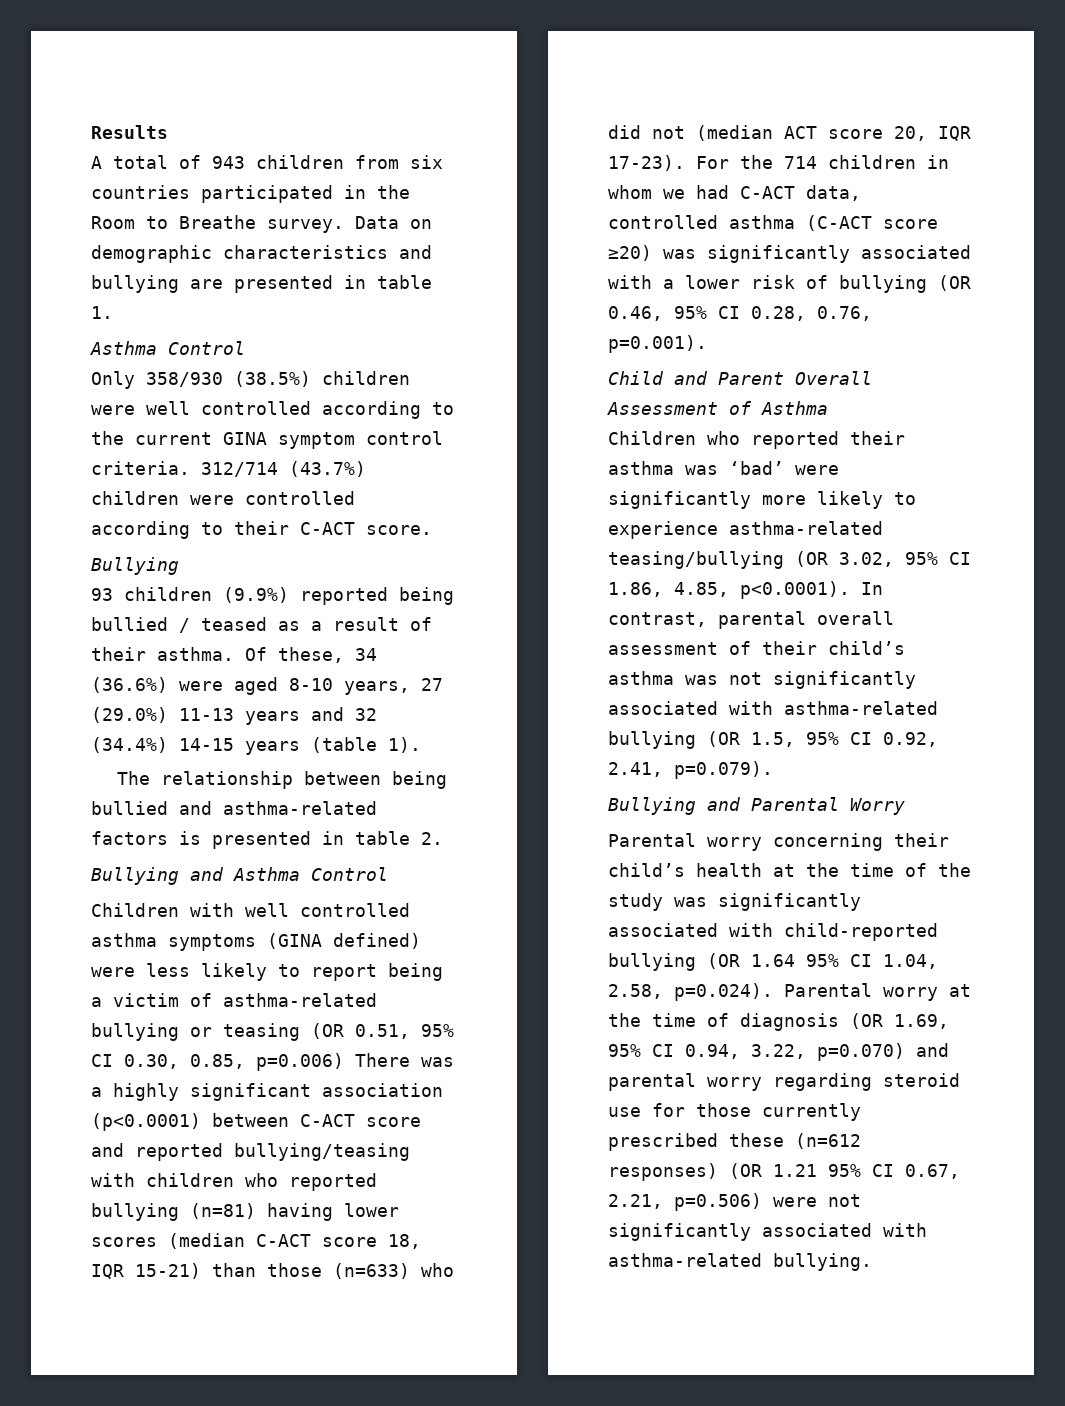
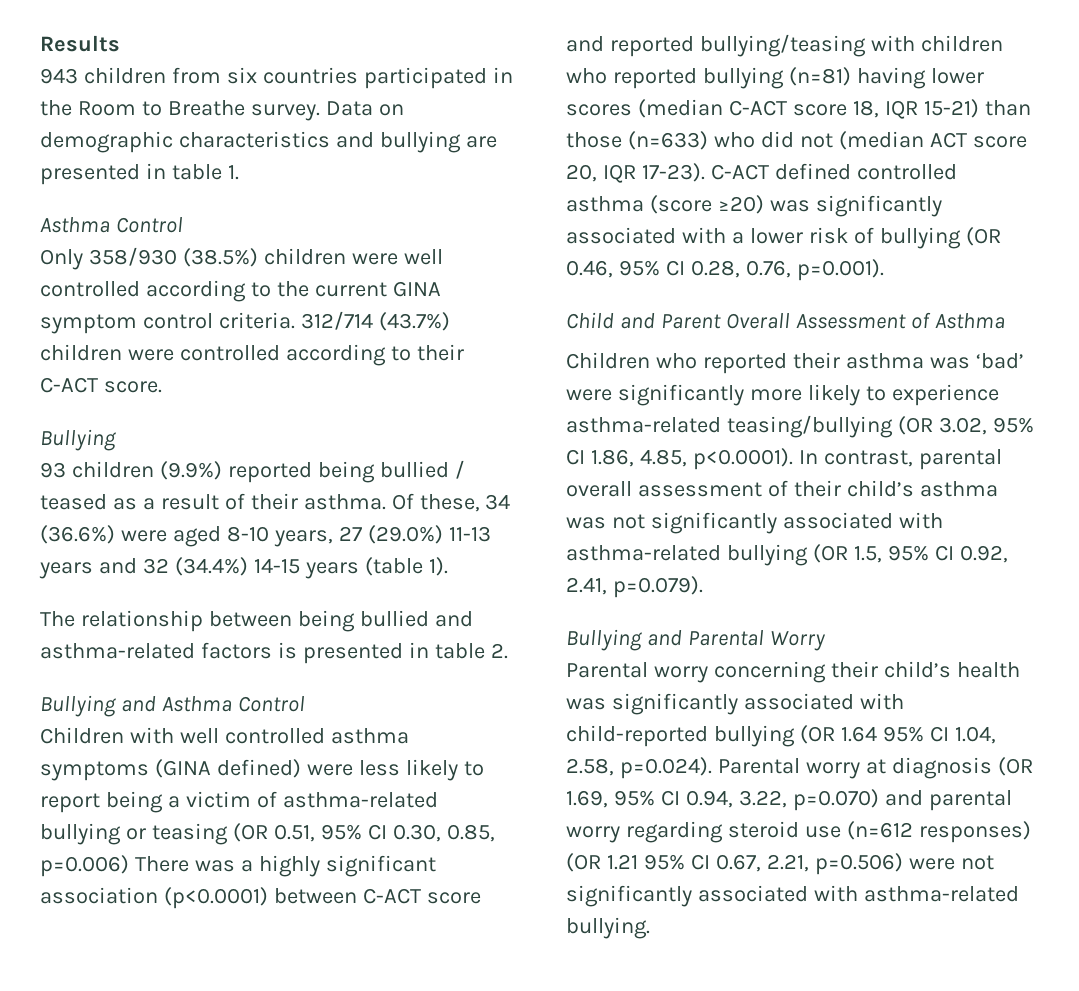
- A total of 943 children from six countries participated in the Room to Breathe survey.
+ 943 children from six countries participated in the Room to Breathe survey.
- For the 714 children in whom we had C-ACT data, controlled asthma (C-ACT score ≥20) was significantly associated with a lower risk of bullying (OR 0.46, 95% CI 0.28, 0.76, p=0.001).
+ C-ACT defined controlled asthma (score ≥20) was significantly associated with a lower risk of bullying (OR 0.46, 95% CI 0.28, 0.76, p=0.001).
- Parental worry concerning their child’s health at the time of the study was significantly associated with child-reported bullying (OR 1.64 95% CI 1.04, 2.58, p=0.024). Parental worry at the time of diagnosis (OR 1.69, 95% CI 0.94, 3.22, p=0.070) and parental worry regarding steroid use for those currently prescribed these (n=612 responses) (OR 1.21 95% CI 0.67, 2.21, p=0.506) were not significantly associated with asthma-related bullying.
+ Parental worry concerning their child’s health was significantly associated with child-reported bullying (OR 1.64 95% CI 1.04, 2.58, p=0.024). Parental worry at diagnosis (OR 1.69, 95% CI 0.94, 3.22, p=0.070) and parental worry regarding steroid use (n=612 responses) (OR 1.21 95% CI 0.67, 2.21, p=0.506) were not significantly associated with asthma-related bullying.

